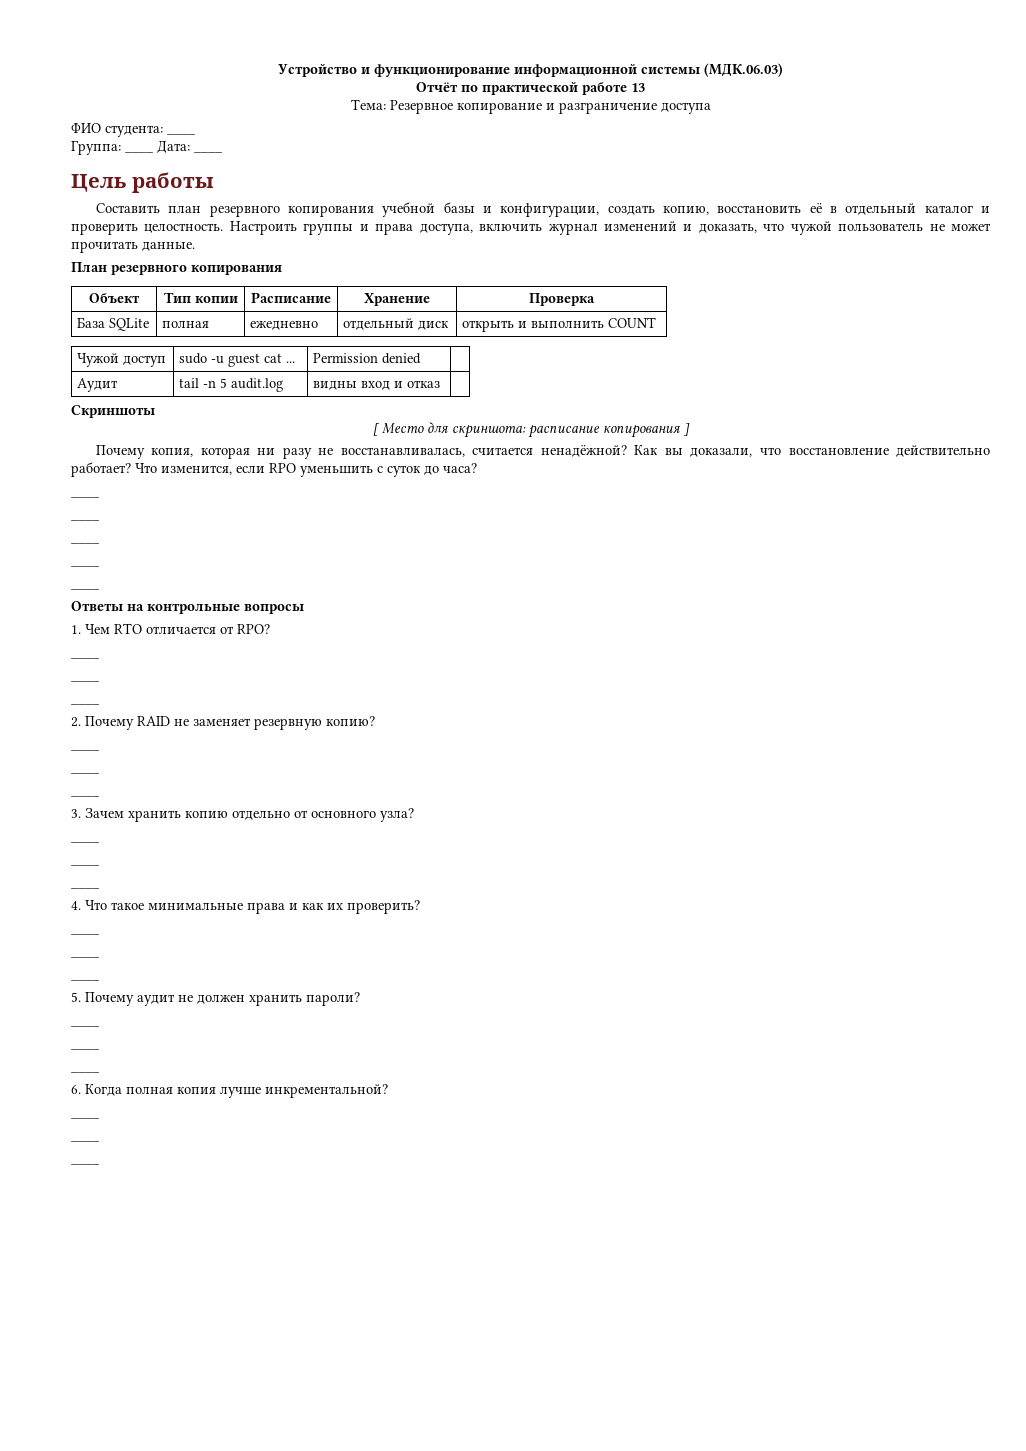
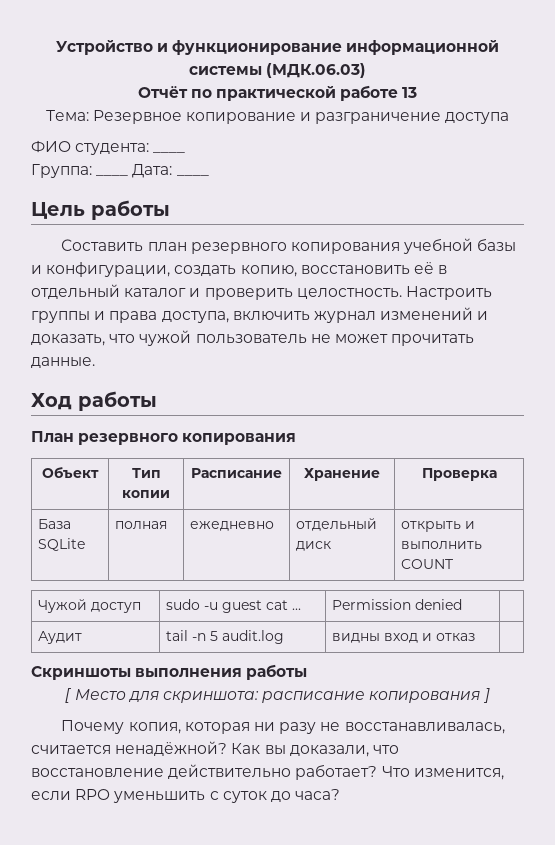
+ Ход работы
- Скриншоты
+ Скриншоты выполнения работы
  Что изменится, если RPO уменьшить с суток до часа?
- ____
- ____
- ____
- ____
- ____
- Ответы на контрольные вопросы
- 1. Чем RTO отличается от RPO?
- ____
- ____
- ____
- 2. Почему RAID не заменяет резервную копию?
- ____
- ____
- ____
- 3. Зачем хранить копию отдельно от основного узла?
- ____
- ____
- ____
- 4. Что такое минимальные права и как их проверить?
- ____
- ____
- ____
- 5. Почему аудит не должен хранить пароли?
- ____
- ____
- ____
- 6. Когда полная копия лучше инкрементальной?
- ____
- ____
- ____

